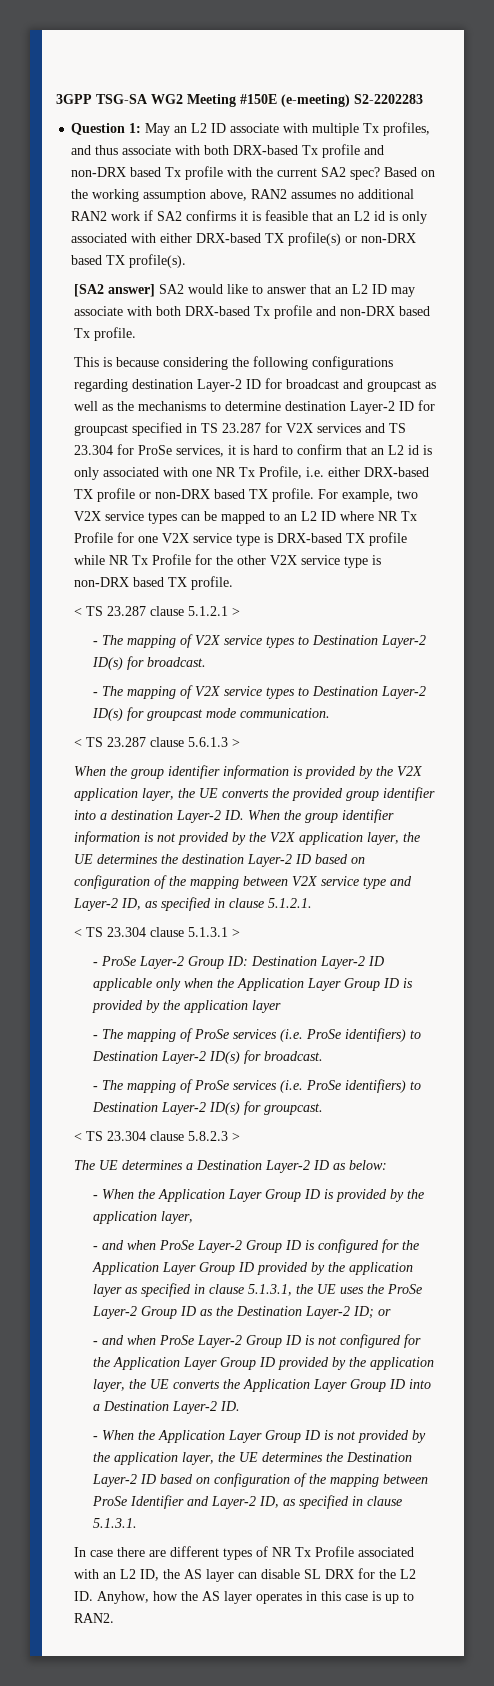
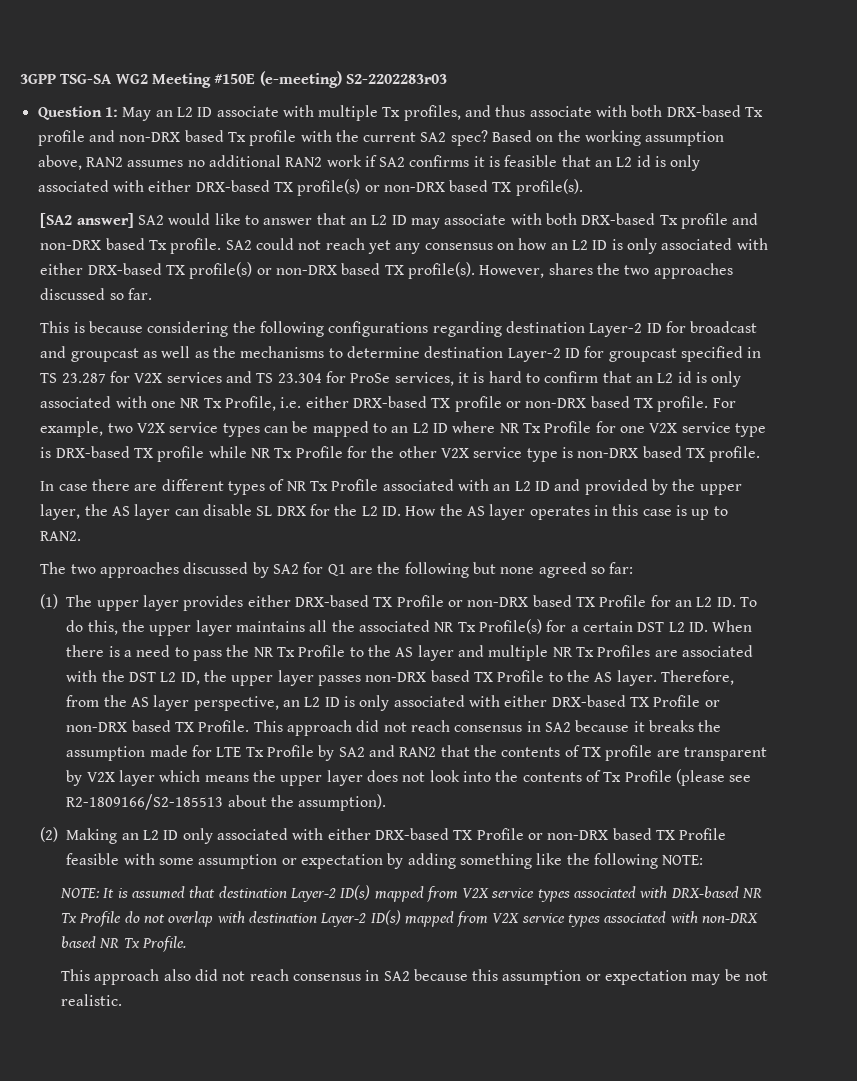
- 3GPP TSG-SA WG2 Meeting #150E (e-meeting) S2-2202283
+ 3GPP TSG-SA WG2 Meeting #150E (e-meeting) S2-2202283r03
+ SA2 could not reach yet any consensus on how an L2 ID is only associated with either DRX-based TX profile(s) or non-DRX based TX profile(s). However, shares the two approaches discussed so far.
- < TS 23.287 clause 5.1.2.1 >
- - The mapping of V2X service types to Destination Layer-2 ID(s) for broadcast.
- - The mapping of V2X service types to Destination Layer-2 ID(s) for groupcast mode communication.
- < TS 23.287 clause 5.6.1.3 >
- When the group identifier information is provided by the V2X application layer, the UE converts the provided group identifier into a destination Layer-2 ID. When the group identifier information is not provided by the V2X application layer, the UE determines the destination Layer-2 ID based on configuration of the mapping between V2X service type and Layer-2 ID, as specified in clause 5.1.2.1.
- < TS 23.304 clause 5.1.3.1 >
- - ProSe Layer-2 Group ID: Destination Layer-2 ID applicable only when the Application Layer Group ID is provided by the application layer
- - The mapping of ProSe services (i.e. ProSe identifiers) to Destination Layer-2 ID(s) for broadcast.
- - The mapping of ProSe services (i.e. ProSe identifiers) to Destination Layer-2 ID(s) for groupcast.
- < TS 23.304 clause 5.8.2.3 >
- The UE determines a Destination Layer-2 ID as below:
- - When the Application Layer Group ID is provided by the application layer,
- - and when ProSe Layer-2 Group ID is configured for the Application Layer Group ID provided by the application layer as specified in clause 5.1.3.1, the UE uses the ProSe Layer-2 Group ID as the Destination Layer-2 ID; or
- - and when ProSe Layer-2 Group ID is not configured for the Application Layer Group ID provided by the application layer, the UE converts the Application Layer Group ID into a Destination Layer-2 ID.
- - When the Application Layer Group ID is not provided by the application layer, the UE determines the Destination Layer-2 ID based on configuration of the mapping between ProSe Identifier and Layer-2 ID, as specified in clause 5.1.3.1.
- In case there are different types of NR Tx Profile associated with an L2 ID, the AS layer can disable SL DRX for the L2 ID. Anyhow, how the AS layer operates in this case is up to RAN2.
+ In case there are different types of NR Tx Profile associated with an L2 ID and provided by the upper layer, the AS layer can disable SL DRX for the L2 ID. How the AS layer operates in this case is up to RAN2.
+ The two approaches discussed by SA2 for Q1 are the following but none agreed so far:
+ (1) The upper layer provides either DRX-based TX Profile or non-DRX based TX Profile for an L2 ID. To do this, the upper layer maintains all the associated NR Tx Profile(s) for a certain DST L2 ID. When there is a need to pass the NR Tx Profile to the AS layer and multiple NR Tx Profiles are associated with the DST L2 ID, the upper layer passes non-DRX based TX Profile to the AS layer. Therefore, from the AS layer perspective, an L2 ID is only associated with either DRX-based TX Profile or non-DRX based TX Profile. This approach did not reach consensus in SA2 because it breaks the assumption made for LTE Tx Profile by SA2 and RAN2 that the contents of TX profile are transparent by V2X layer which means the upper layer does not look into the contents of Tx Profile (please see R2-1809166/S2-185513 about the assumption).
+ (2) Making an L2 ID only associated with either DRX-based TX Profile or non-DRX based TX Profile feasible with some assumption or expectation by adding something like the following NOTE:
+ NOTE: It is assumed that destination Layer-2 ID(s) mapped from V2X service types associated with DRX-based NR Tx Profile do not overlap with destination Layer-2 ID(s) mapped from V2X service types associated with non-DRX based NR Tx Profile.
+ This approach also did not reach consensus in SA2 because this assumption or expectation may be not realistic.

